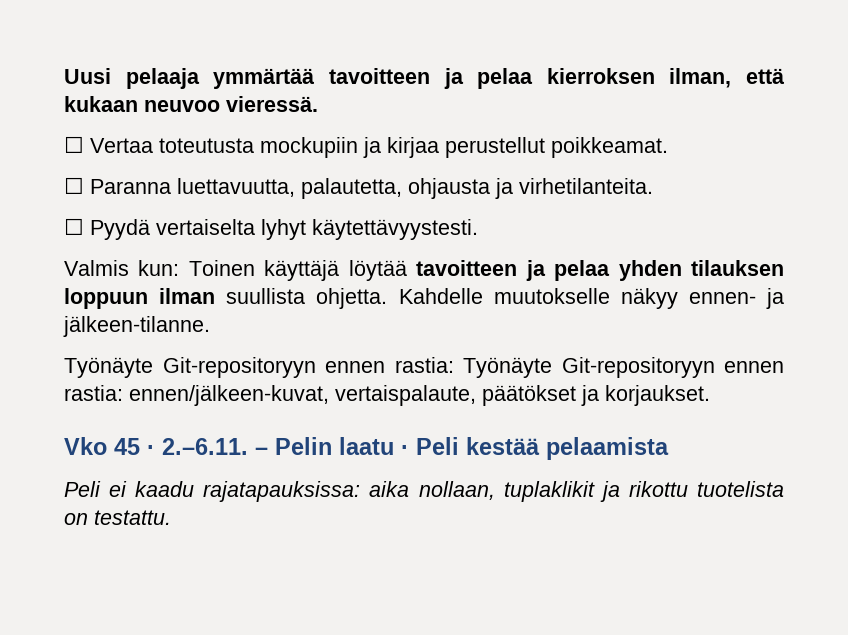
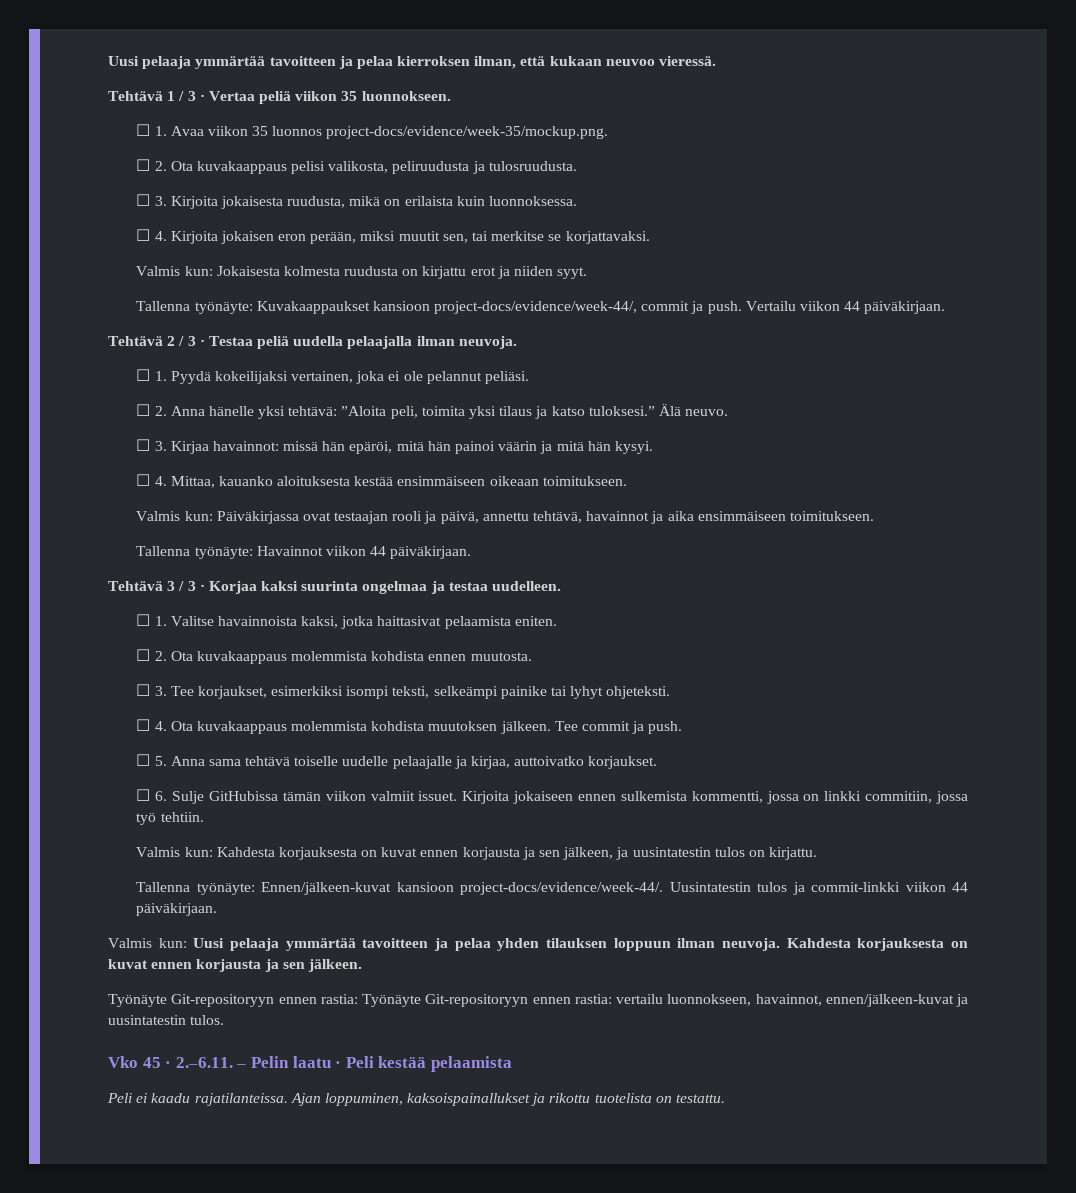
- ☐ Vertaa toteutusta mockupiin ja kirjaa perustellut poikkeamat.
- ☐ Paranna luettavuutta, palautetta, ohjausta ja virhetilanteita.
- ☐ Pyydä vertaiselta lyhyt käytettävyystesti.
- Valmis kun: Toinen käyttäjä löytää tavoitteen ja pelaa yhden tilauksen loppuun ilman suullista ohjetta. Kahdelle muutokselle näkyy ennen- ja jälkeen-tilanne.
+ Tehtävä 1 / 3 · Vertaa peliä viikon 35 luonnokseen.
+ ☐ 1. Avaa viikon 35 luonnos project-docs/evidence/week-35/mockup.png.
+ ☐ 2. Ota kuvakaappaus pelisi valikosta, peliruudusta ja tulosruudusta.
+ ☐ 3. Kirjoita jokaisesta ruudusta, mikä on erilaista kuin luonnoksessa.
+ ☐ 4. Kirjoita jokaisen eron perään, miksi muutit sen, tai merkitse se korjattavaksi.
+ Valmis kun: Jokaisesta kolmesta ruudusta on kirjattu erot ja niiden syyt.
+ Tallenna työnäyte: Kuvakaappaukset kansioon project-docs/evidence/week-44/, commit ja push. Vertailu viikon 44 päiväkirjaan.
+ Tehtävä 2 / 3 · Testaa peliä uudella pelaajalla ilman neuvoja.
+ ☐ 1. Pyydä kokeilijaksi vertainen, joka ei ole pelannut peliäsi.
+ ☐ 2. Anna hänelle yksi tehtävä: ”Aloita peli, toimita yksi tilaus ja katso tuloksesi.” Älä neuvo.
+ ☐ 3. Kirjaa havainnot: missä hän epäröi, mitä hän painoi väärin ja mitä hän kysyi.
+ ☐ 4. Mittaa, kauanko aloituksesta kestää ensimmäiseen oikeaan toimitukseen.
+ Valmis kun: Päiväkirjassa ovat testaajan rooli ja päivä, annettu tehtävä, havainnot ja aika ensimmäiseen toimitukseen.
+ Tallenna työnäyte: Havainnot viikon 44 päiväkirjaan.
+ Tehtävä 3 / 3 · Korjaa kaksi suurinta ongelmaa ja testaa uudelleen.
+ ☐ 1. Valitse havainnoista kaksi, jotka haittasivat pelaamista eniten.
+ ☐ 2. Ota kuvakaappaus molemmista kohdista ennen muutosta.
+ ☐ 3. Tee korjaukset, esimerkiksi isompi teksti, selkeämpi painike tai lyhyt ohjeteksti.
+ ☐ 4. Ota kuvakaappaus molemmista kohdista muutoksen jälkeen. Tee commit ja push.
+ ☐ 5. Anna sama tehtävä toiselle uudelle pelaajalle ja kirjaa, auttoivatko korjaukset.
+ ☐ 6. Sulje GitHubissa tämän viikon valmiit issuet. Kirjoita jokaiseen ennen sulkemista kommentti, jossa on linkki commitiin, jossa työ tehtiin.
+ Valmis kun: Kahdesta korjauksesta on kuvat ennen korjausta ja sen jälkeen, ja uusintatestin tulos on kirjattu.
+ Tallenna työnäyte: Ennen/jälkeen-kuvat kansioon project-docs/evidence/week-44/. Uusintatestin tulos ja commit-linkki viikon 44 päiväkirjaan.
+ Valmis kun: Uusi pelaaja ymmärtää tavoitteen ja pelaa yhden tilauksen loppuun ilman neuvoja. Kahdesta korjauksesta on kuvat ennen korjausta ja sen jälkeen.
- Työnäyte Git-repositoryyn ennen rastia: Työnäyte Git-repositoryyn ennen rastia: ennen/jälkeen-kuvat, vertaispalaute, päätökset ja korjaukset.
+ Työnäyte Git-repositoryyn ennen rastia: Työnäyte Git-repositoryyn ennen rastia: vertailu luonnokseen, havainnot, ennen/jälkeen-kuvat ja uusintatestin tulos.
- Peli ei kaadu rajatapauksissa: aika nollaan, tuplaklikit ja rikottu tuotelista on testattu.
+ Peli ei kaadu rajatilanteissa. Ajan loppuminen, kaksoispainallukset ja rikottu tuotelista on testattu.

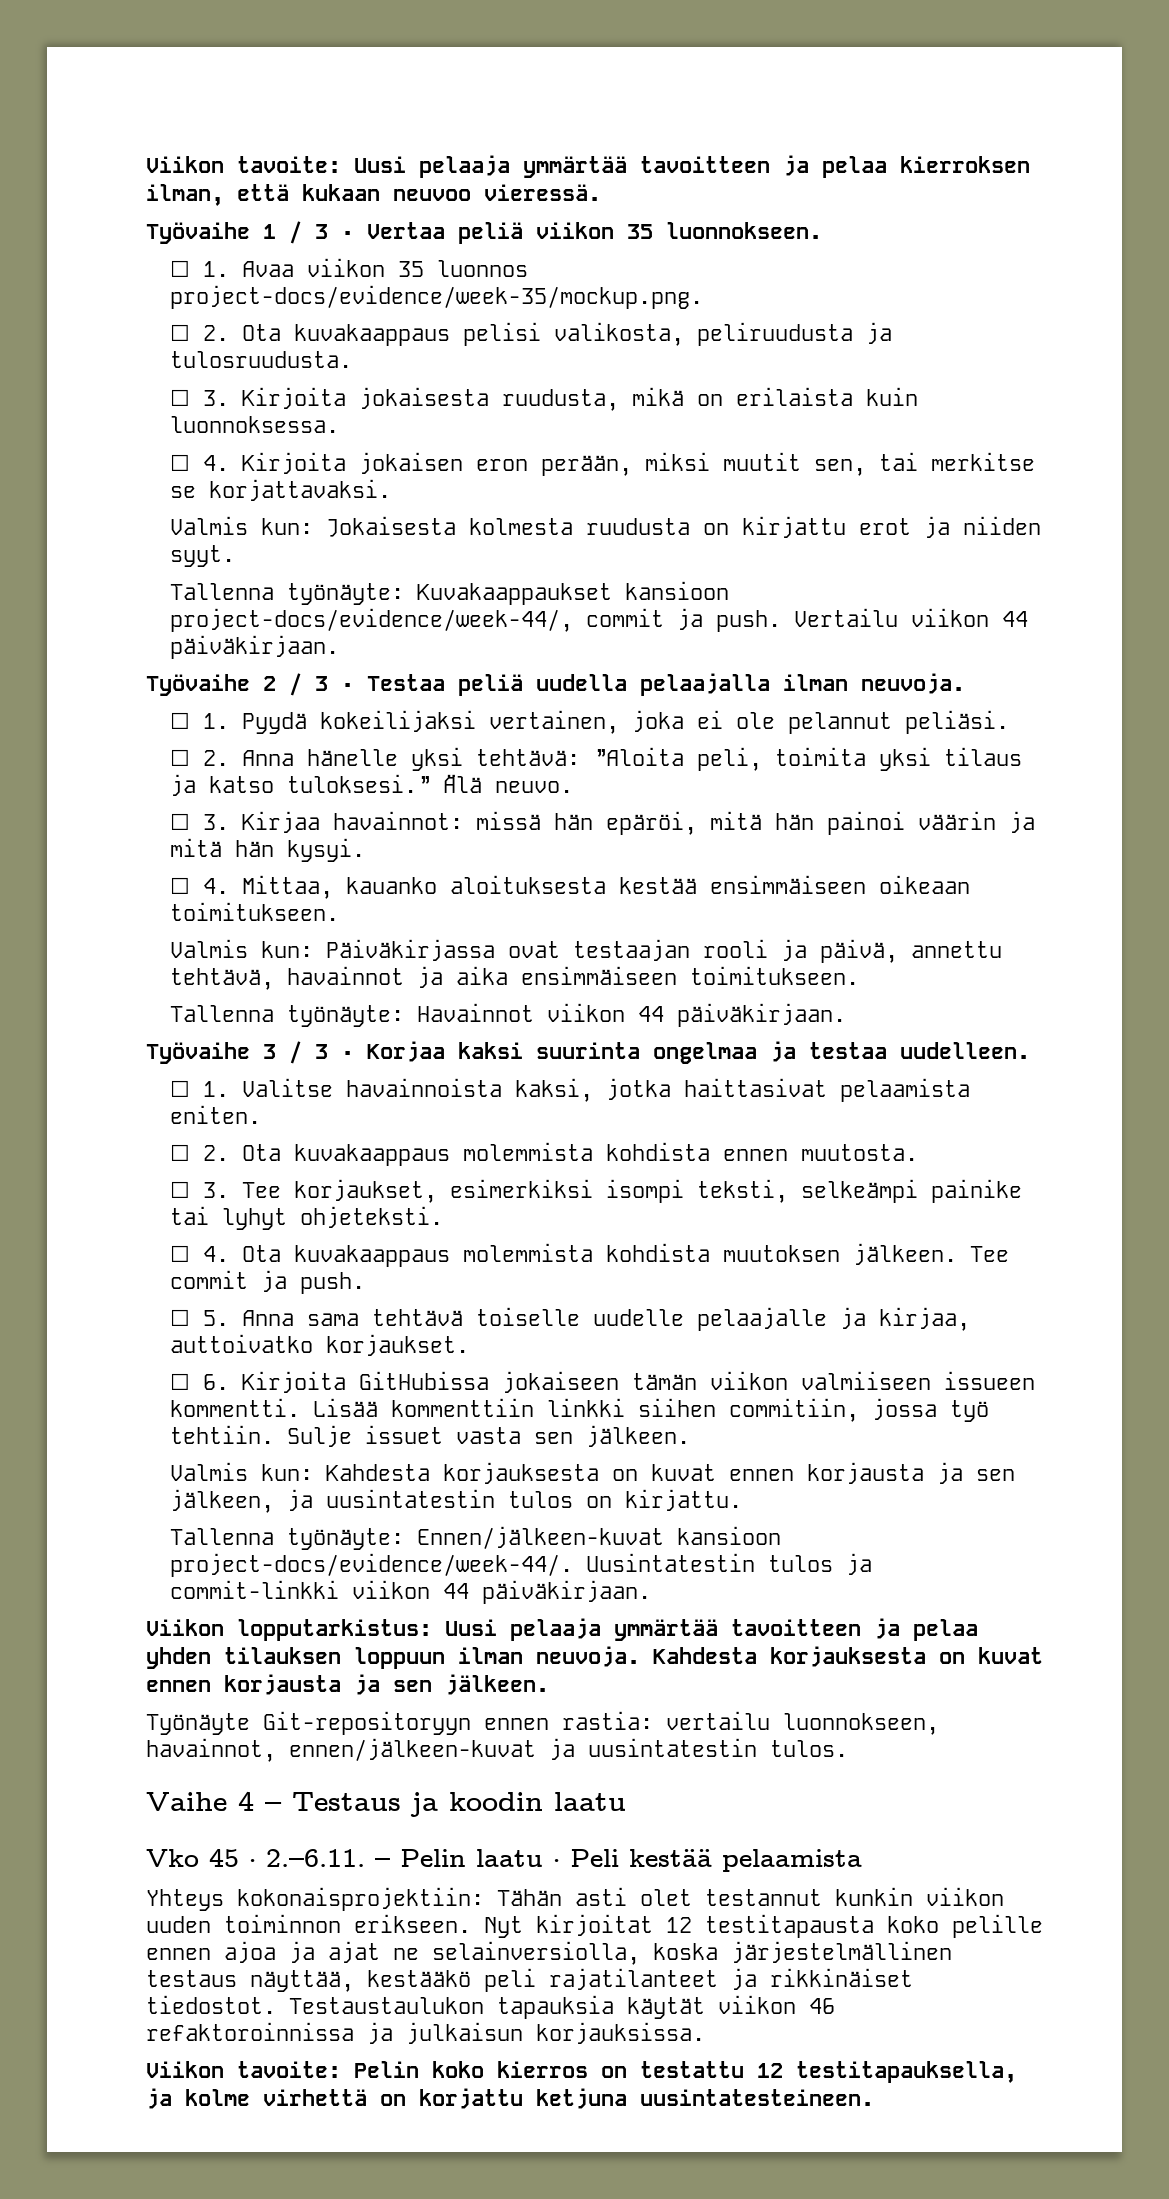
- Uusi pelaaja ymmärtää tavoitteen ja pelaa kierroksen ilman, että kukaan neuvoo vieressä.
+ Viikon tavoite: Uusi pelaaja ymmärtää tavoitteen ja pelaa kierroksen ilman, että kukaan neuvoo vieressä.
- Tehtävä 1 / 3 · Vertaa peliä viikon 35 luonnokseen.
+ Työvaihe 1 / 3 · Vertaa peliä viikon 35 luonnokseen.
- Tehtävä 2 / 3 · Testaa peliä uudella pelaajalla ilman neuvoja.
+ Työvaihe 2 / 3 · Testaa peliä uudella pelaajalla ilman neuvoja.
- Tehtävä 3 / 3 · Korjaa kaksi suurinta ongelmaa ja testaa uudelleen.
+ Työvaihe 3 / 3 · Korjaa kaksi suurinta ongelmaa ja testaa uudelleen.
- ☐ 6. Sulje GitHubissa tämän viikon valmiit issuet. Kirjoita jokaiseen ennen sulkemista kommentti, jossa on linkki commitiin, jossa työ tehtiin.
+ ☐ 6. Kirjoita GitHubissa jokaiseen tämän viikon valmiiseen issueen kommentti. Lisää kommenttiin linkki siihen commitiin, jossa työ tehtiin. Sulje issuet vasta sen jälkeen.
- Valmis kun: Uusi pelaaja ymmärtää tavoitteen ja pelaa yhden tilauksen loppuun ilman neuvoja.
+ Viikon lopputarkistus: Uusi pelaaja ymmärtää tavoitteen ja pelaa yhden tilauksen loppuun ilman neuvoja.
- Työnäyte Git-repositoryyn ennen rastia: Työnäyte Git-repositoryyn ennen rastia: vertailu luonnokseen, havainnot, ennen/jälkeen-kuvat ja uusintatestin tulos.
+ Työnäyte Git-repositoryyn ennen rastia: vertailu luonnokseen, havainnot, ennen/jälkeen-kuvat ja uusintatestin tulos.
+ Vaihe 4 – Testaus ja koodin laatu
- Peli ei kaadu rajatilanteissa. Ajan loppuminen, kaksoispainallukset ja rikottu tuotelista on testattu.
+ Yhteys kokonaisprojektiin: Tähän asti olet testannut kunkin viikon uuden toiminnon erikseen. Nyt kirjoitat 12 testitapausta koko pelille ennen ajoa ja ajat ne selainversiolla, koska järjestelmällinen testaus näyttää, kestääkö peli rajatilanteet ja rikkinäiset tiedostot. Testaustaulukon tapauksia käytät viikon 46 refaktoroinnissa ja julkaisun korjauksissa.
+ Viikon tavoite: Pelin koko kierros on testattu 12 testitapauksella, ja kolme virhettä on korjattu ketjuna uusintatesteineen.

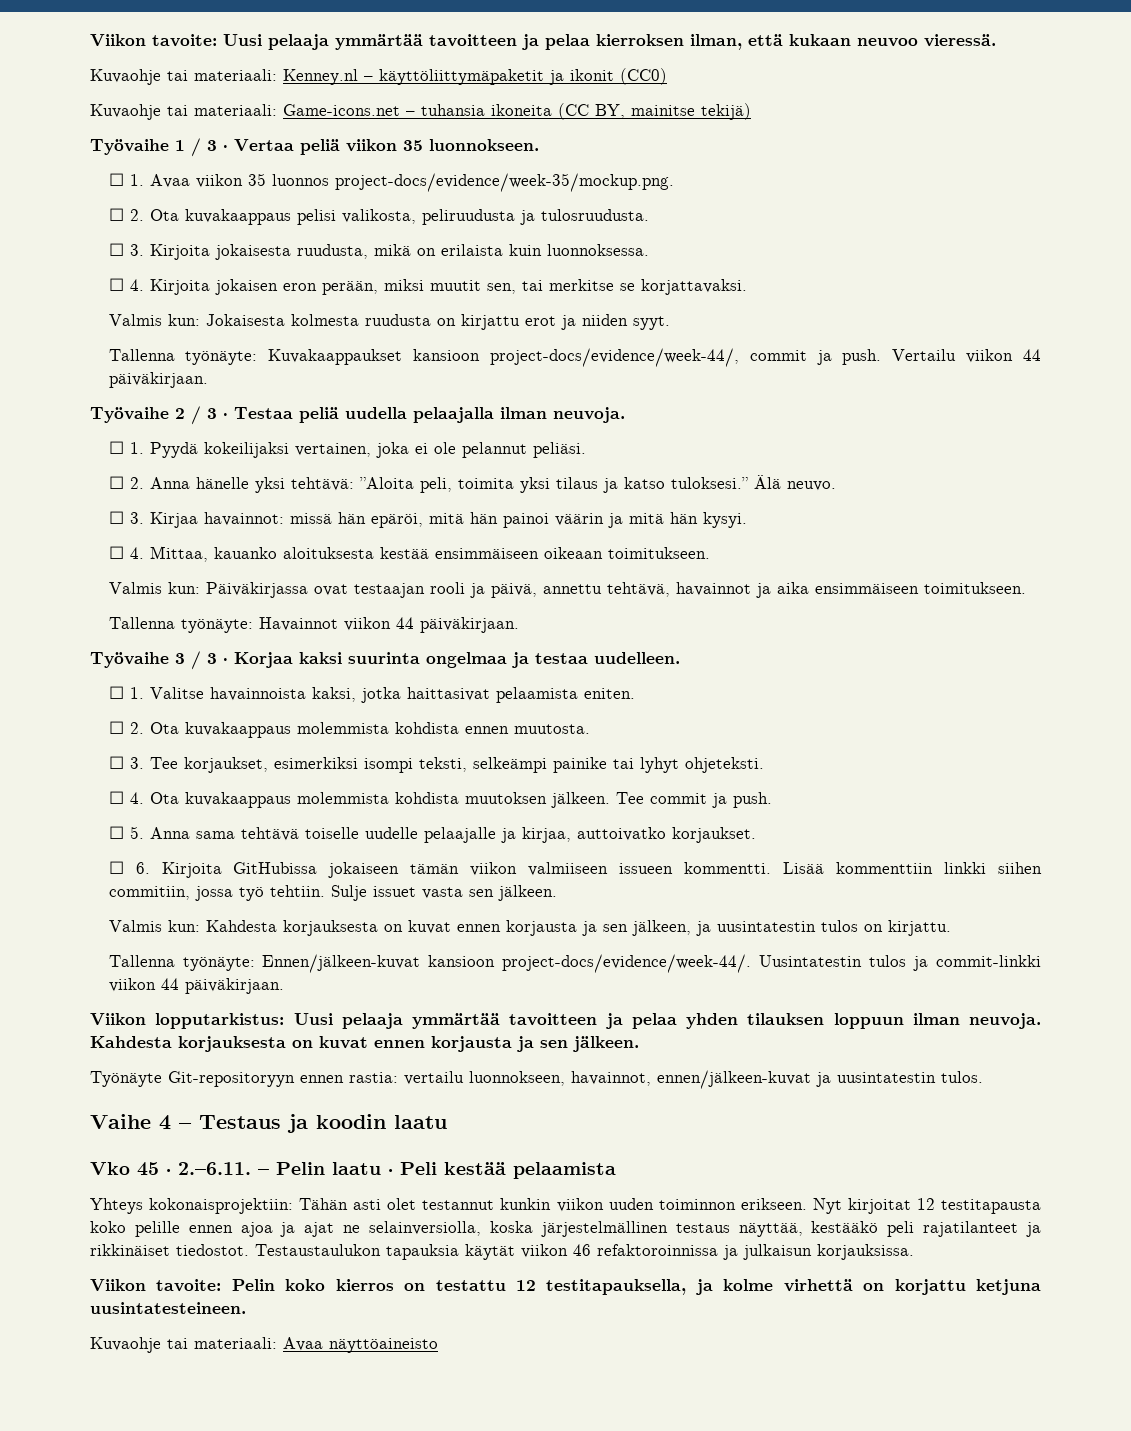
+ Kuvaohje tai materiaali: Kenney.nl – käyttöliittymäpaketit ja ikonit (CC0)
+ Kuvaohje tai materiaali: Game-icons.net – tuhansia ikoneita (CC BY, mainitse tekijä)
+ Kuvaohje tai materiaali: Avaa näyttöaineisto

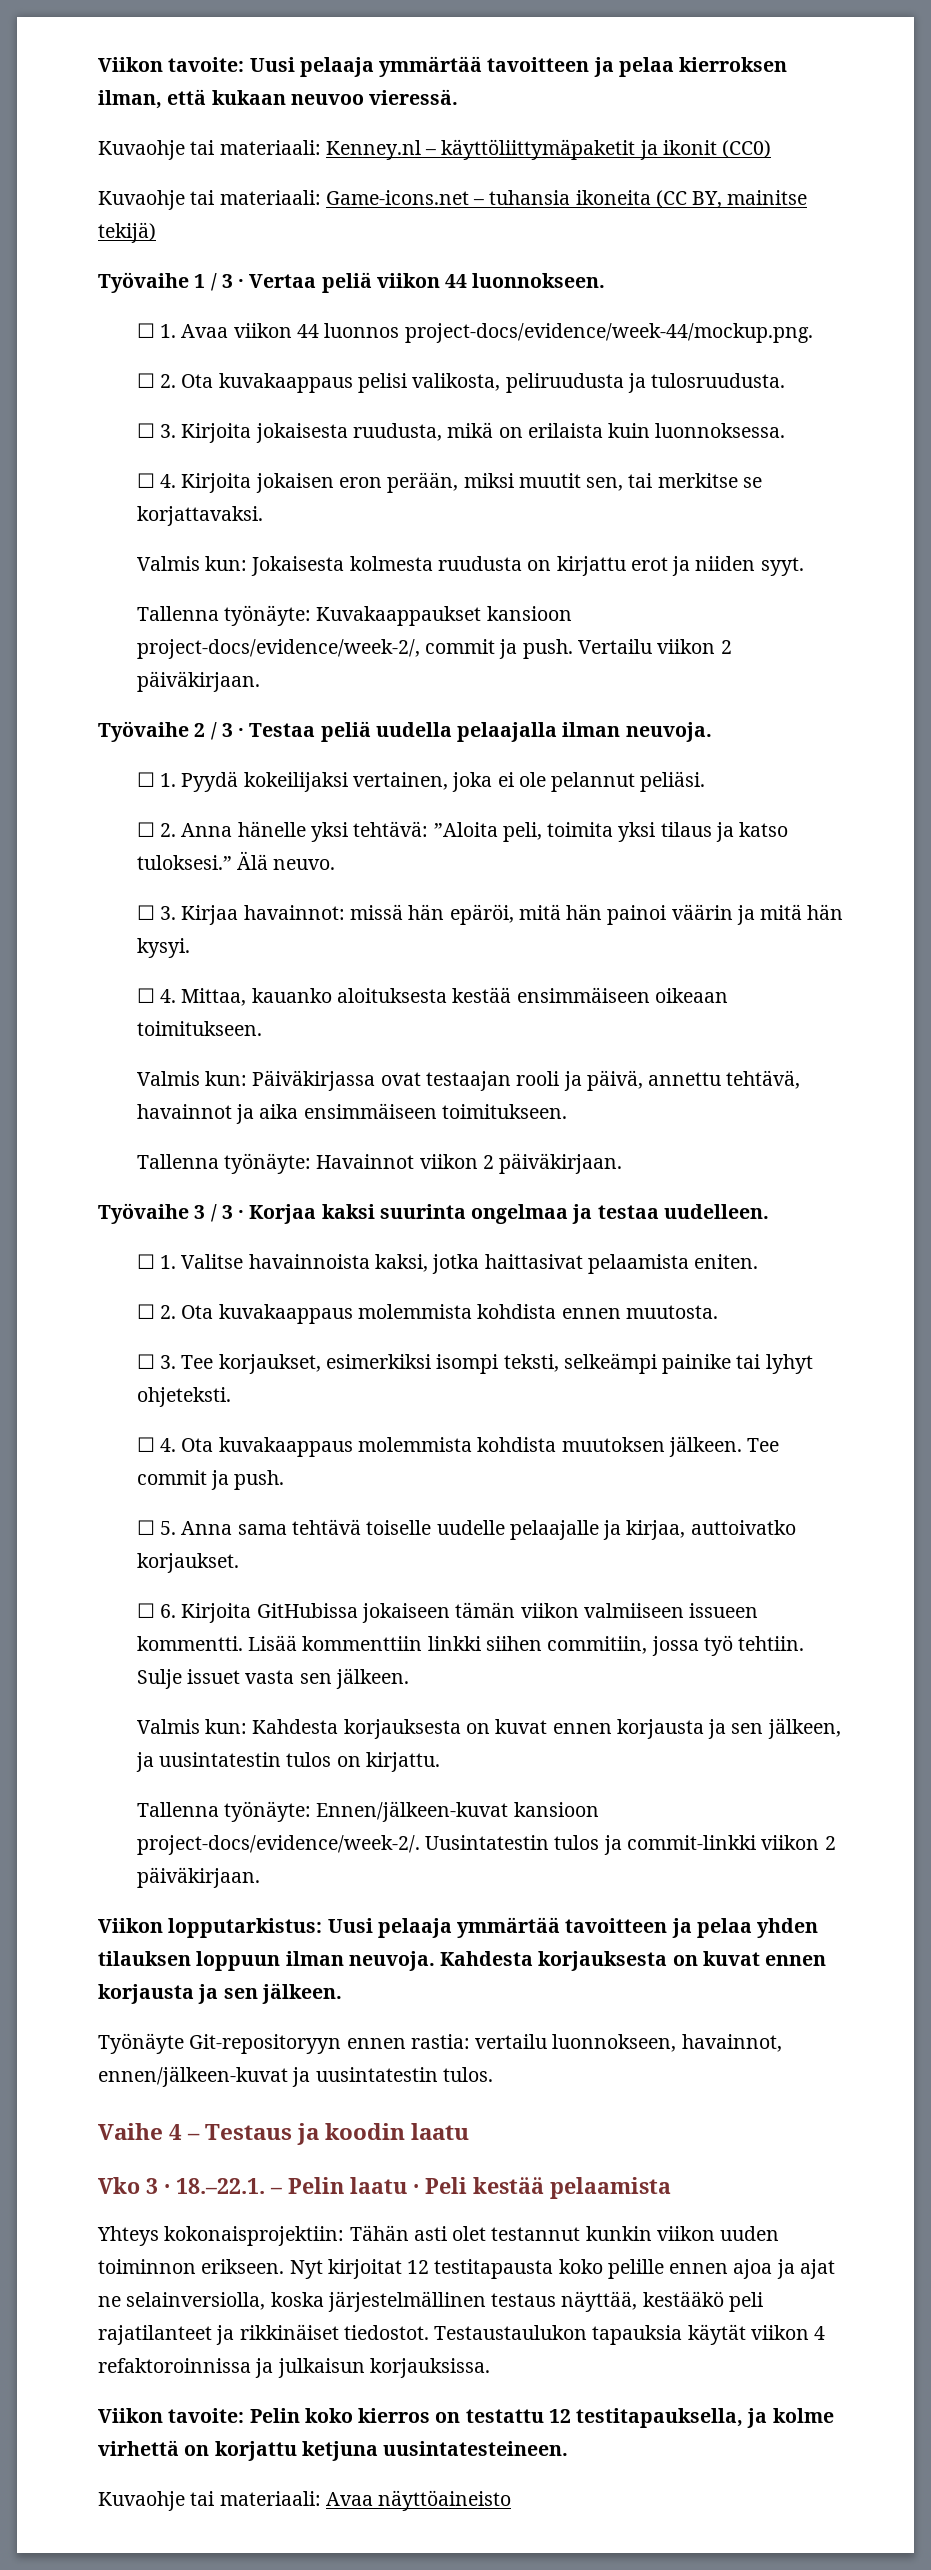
- Työvaihe 1 / 3 · Vertaa peliä viikon 35 luonnokseen.
+ Työvaihe 1 / 3 · Vertaa peliä viikon 44 luonnokseen.
- ☐ 1. Avaa viikon 35 luonnos project-docs/evidence/week-35/mockup.png.
+ ☐ 1. Avaa viikon 44 luonnos project-docs/evidence/week-44/mockup.png.
- Tallenna työnäyte: Kuvakaappaukset kansioon project-docs/evidence/week-44/, commit ja push.
+ Tallenna työnäyte: Kuvakaappaukset kansioon project-docs/evidence/week-2/, commit ja push.
- Vertailu viikon 44 päiväkirjaan.
+ Vertailu viikon 2 päiväkirjaan.
- Tallenna työnäyte: Havainnot viikon 44 päiväkirjaan.
+ Tallenna työnäyte: Havainnot viikon 2 päiväkirjaan.
- Tallenna työnäyte: Ennen/jälkeen-kuvat kansioon project-docs/evidence/week-44/.
+ Tallenna työnäyte: Ennen/jälkeen-kuvat kansioon project-docs/evidence/week-2/.
- Uusintatestin tulos ja commit-linkki viikon 44 päiväkirjaan.
+ Uusintatestin tulos ja commit-linkki viikon 2 päiväkirjaan.
- Vko 45 · 2.–6.11. – Pelin laatu · Peli kestää pelaamista
+ Vko 3 · 18.–22.1. – Pelin laatu · Peli kestää pelaamista
- Testaustaulukon tapauksia käytät viikon 46 refaktoroinnissa ja julkaisun korjauksissa.
+ Testaustaulukon tapauksia käytät viikon 4 refaktoroinnissa ja julkaisun korjauksissa.

